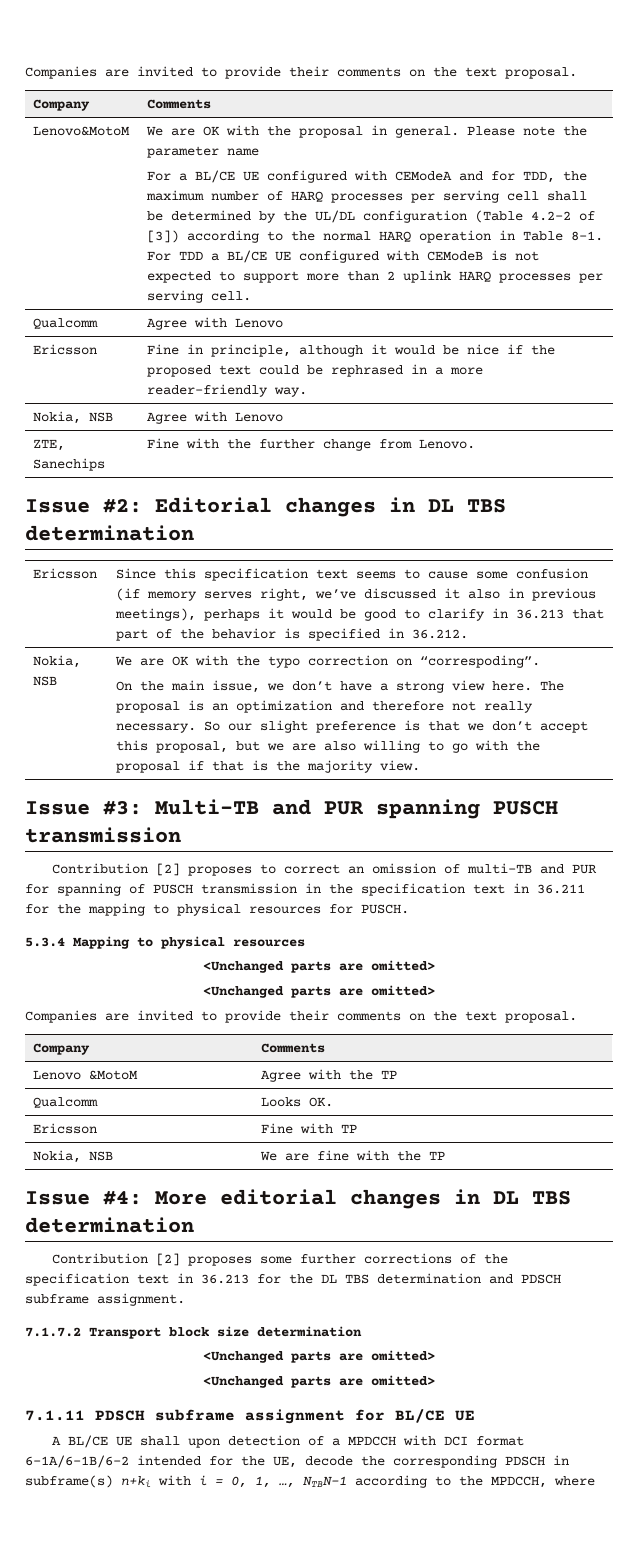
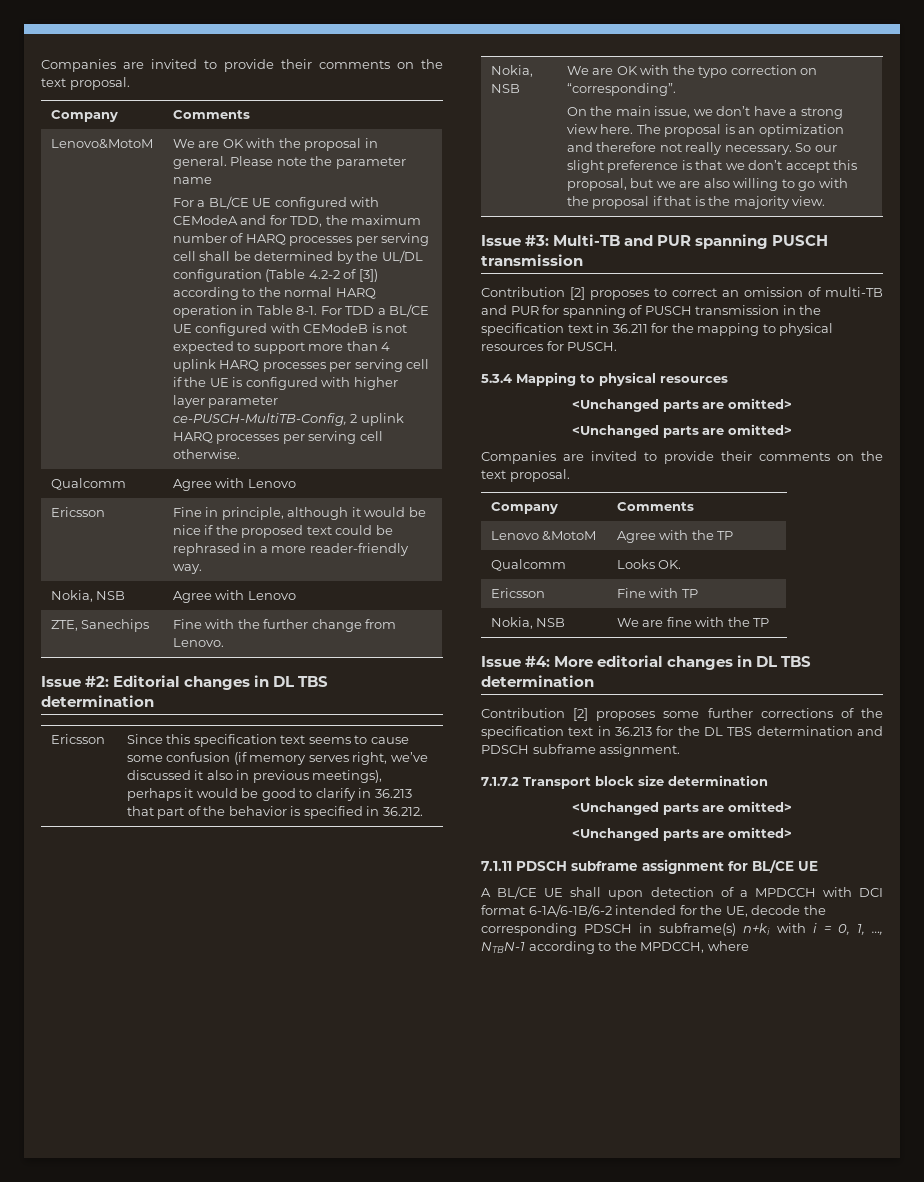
- For TDD a BL/CE UE configured with CEModeB is not expected to support more than 2 uplink HARQ processes per serving cell.
+ For TDD a BL/CE UE configured with CEModeB is not expected to support more than 4 uplink HARQ processes per serving cell if the UE is configured with higher layer parameter ce-PUSCH-MultiTB-Config, 2 uplink HARQ processes per serving cell otherwise.
- We are OK with the typo correction on “correspoding”.
+ We are OK with the typo correction on “corresponding”.

